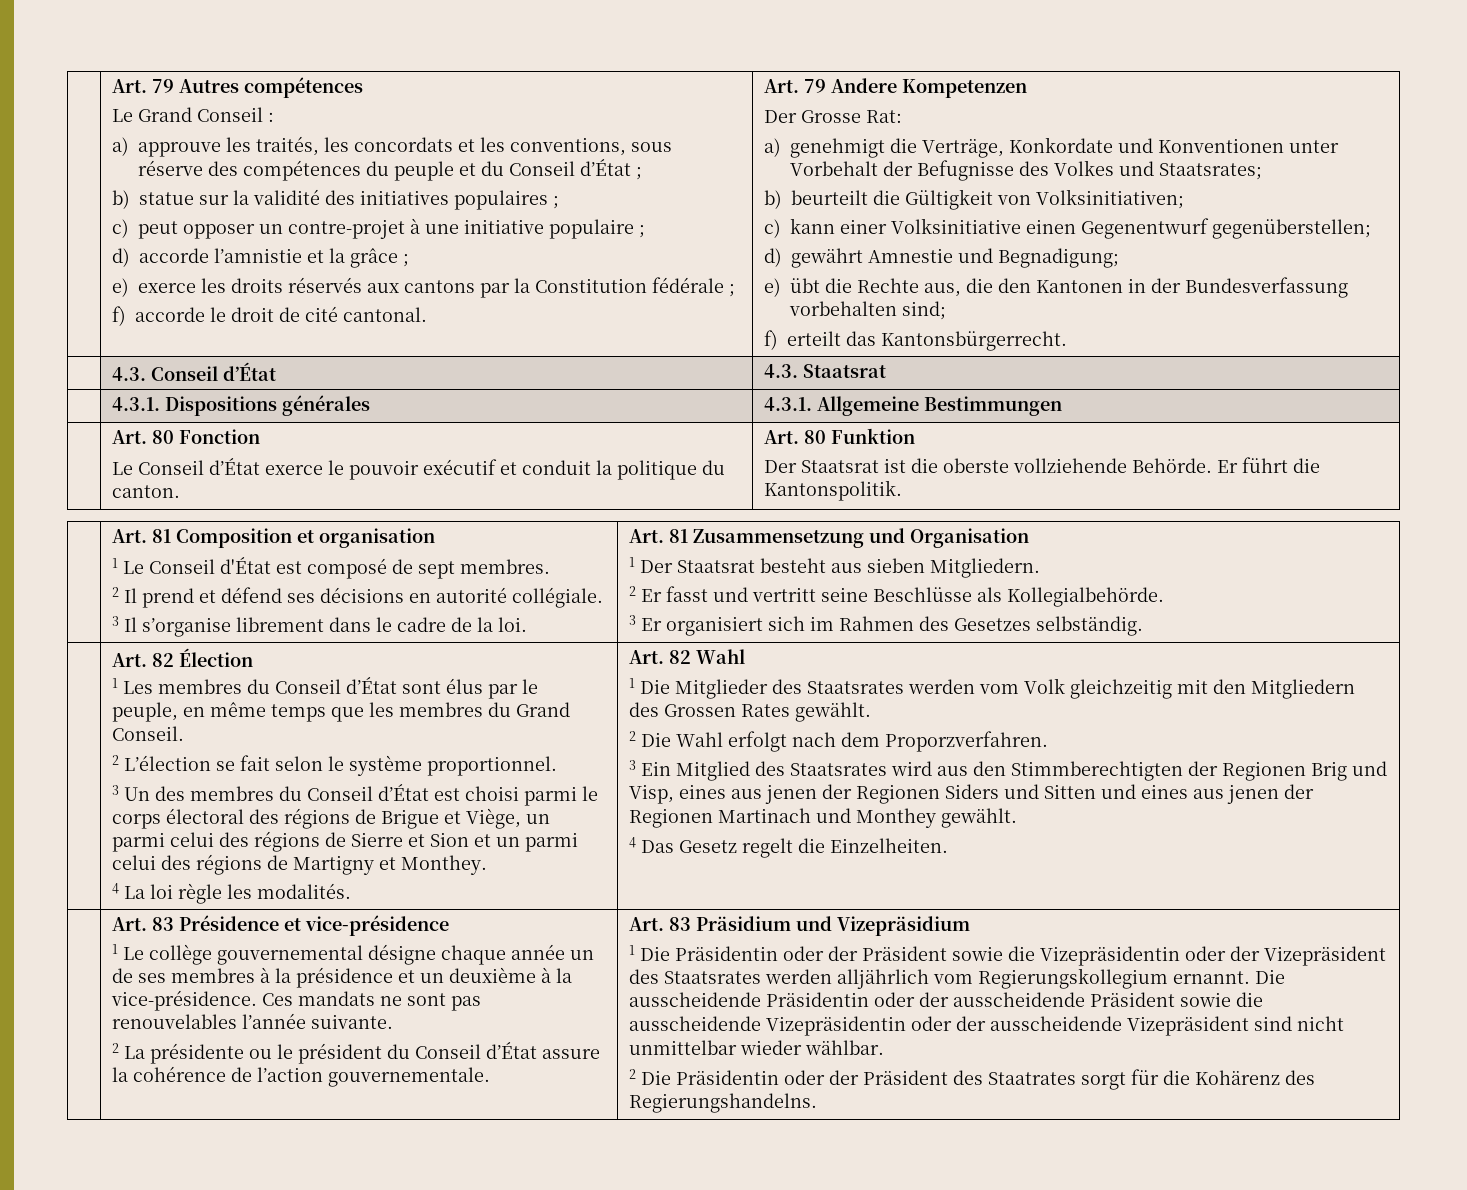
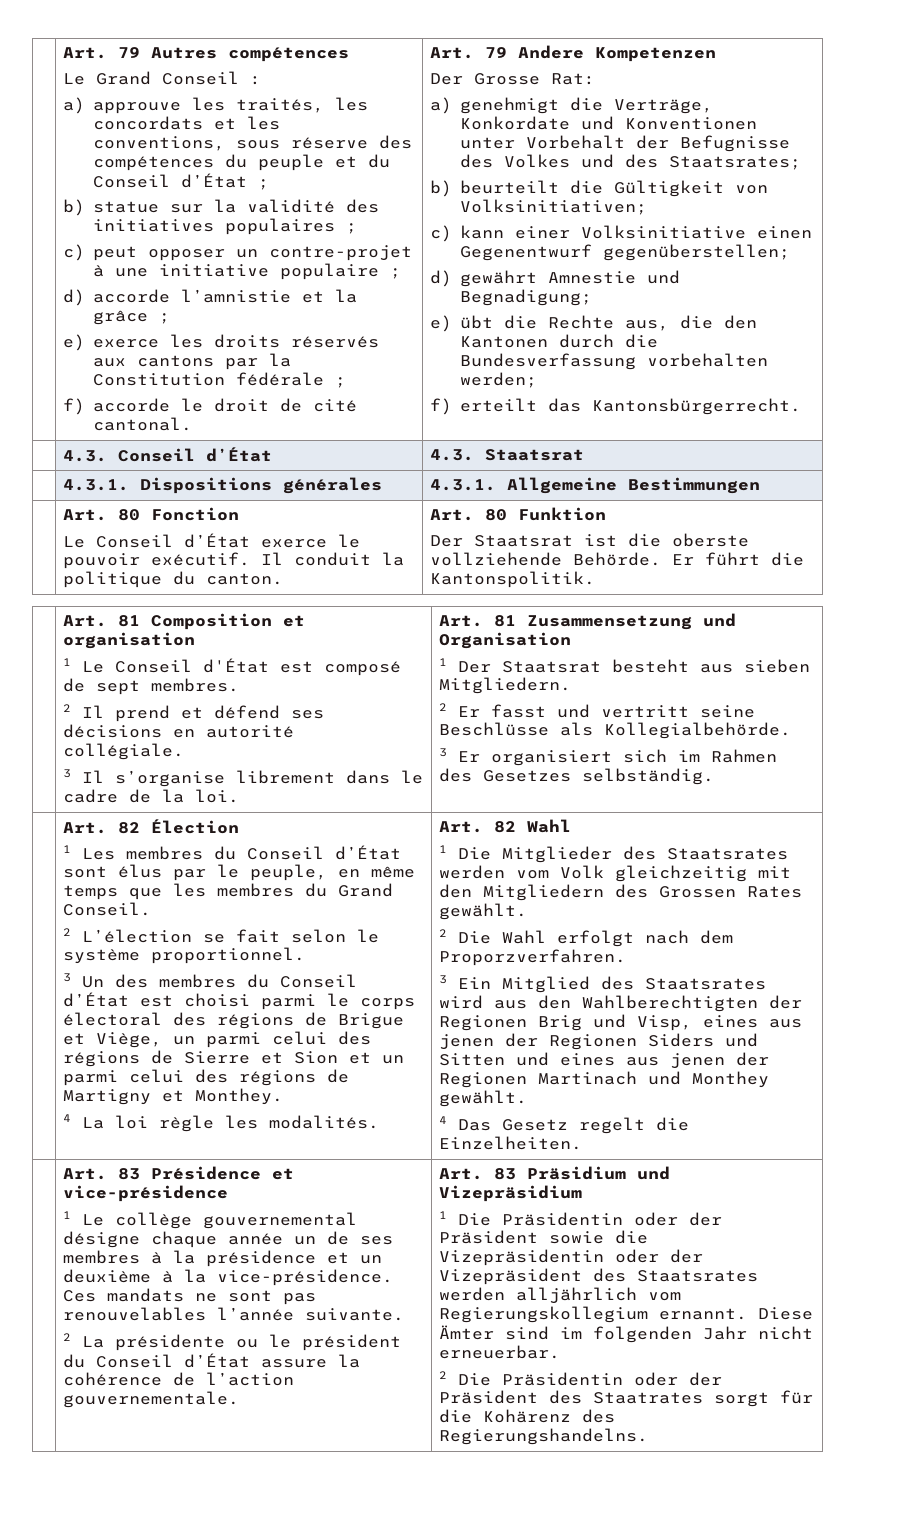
- a) genehmigt die Verträge, Konkordate und Konventionen unter Vorbehalt der Befugnisse des Volkes und Staatsrates;
+ a) genehmigt die Verträge, Konkordate und Konventionen unter Vorbehalt der Befugnisse des Volkes und des Staatsrates;
- e) übt die Rechte aus, die den Kantonen in der Bundesverfassung vorbehalten sind;
+ e) übt die Rechte aus, die den Kantonen durch die Bundesverfassung vorbehalten werden;
  | Art. 80 Fonction
- Le Conseil d’État exerce le pouvoir exécutif et conduit la politique du canton. | Art. 80 Funktion
+ Le Conseil d’État exerce le pouvoir exécutif. Il conduit la politique du canton. | Art. 80 Funktion
- 3 Ein Mitglied des Staatsrates wird aus den Stimmberechtigten der Regionen Brig und Visp, eines aus jenen der Regionen Siders und Sitten und eines aus jenen der Regionen Martinach und Monthey gewählt.
+ 3 Ein Mitglied des Staatsrates wird aus den Wahlberechtigten der Regionen Brig und Visp, eines aus jenen der Regionen Siders und Sitten und eines aus jenen der Regionen Martinach und Monthey gewählt.
- Die ausscheidende Präsidentin oder der ausscheidende Präsident sowie die ausscheidende Vizepräsidentin oder der ausscheidende Vizepräsident sind nicht unmittelbar wieder wählbar.
+ Diese Ämter sind im folgenden Jahr nicht erneuerbar.

